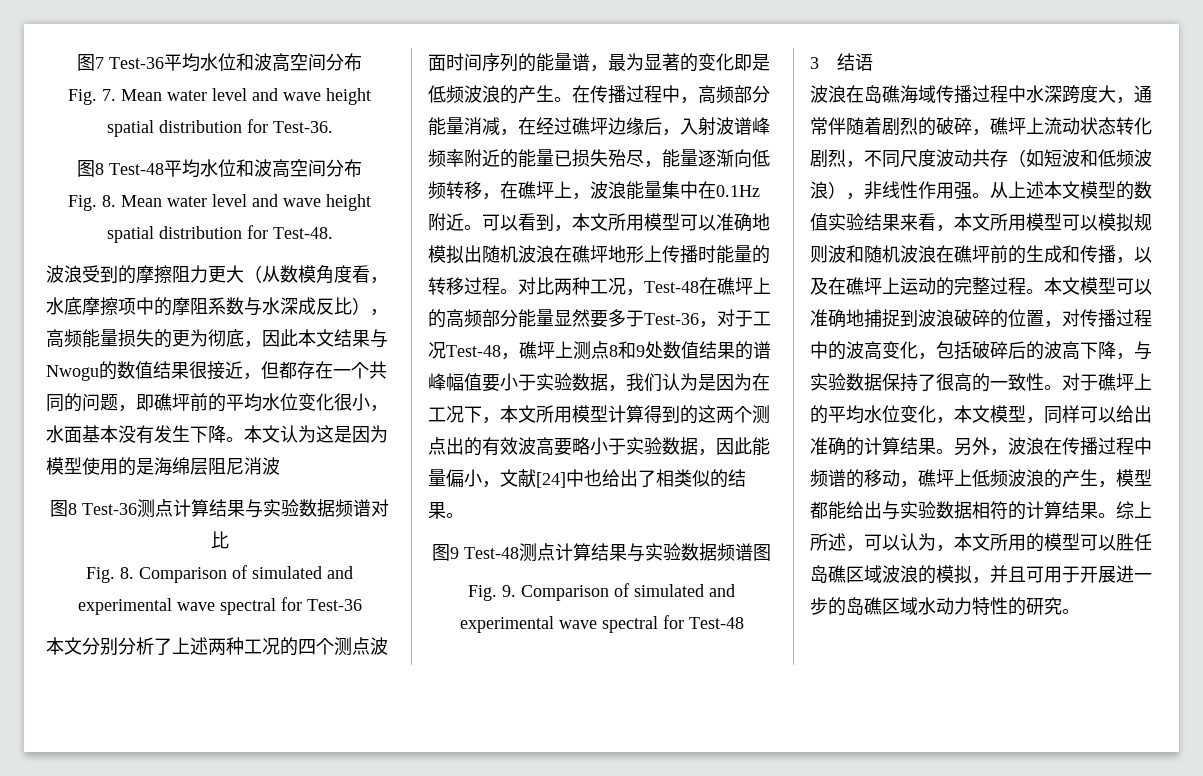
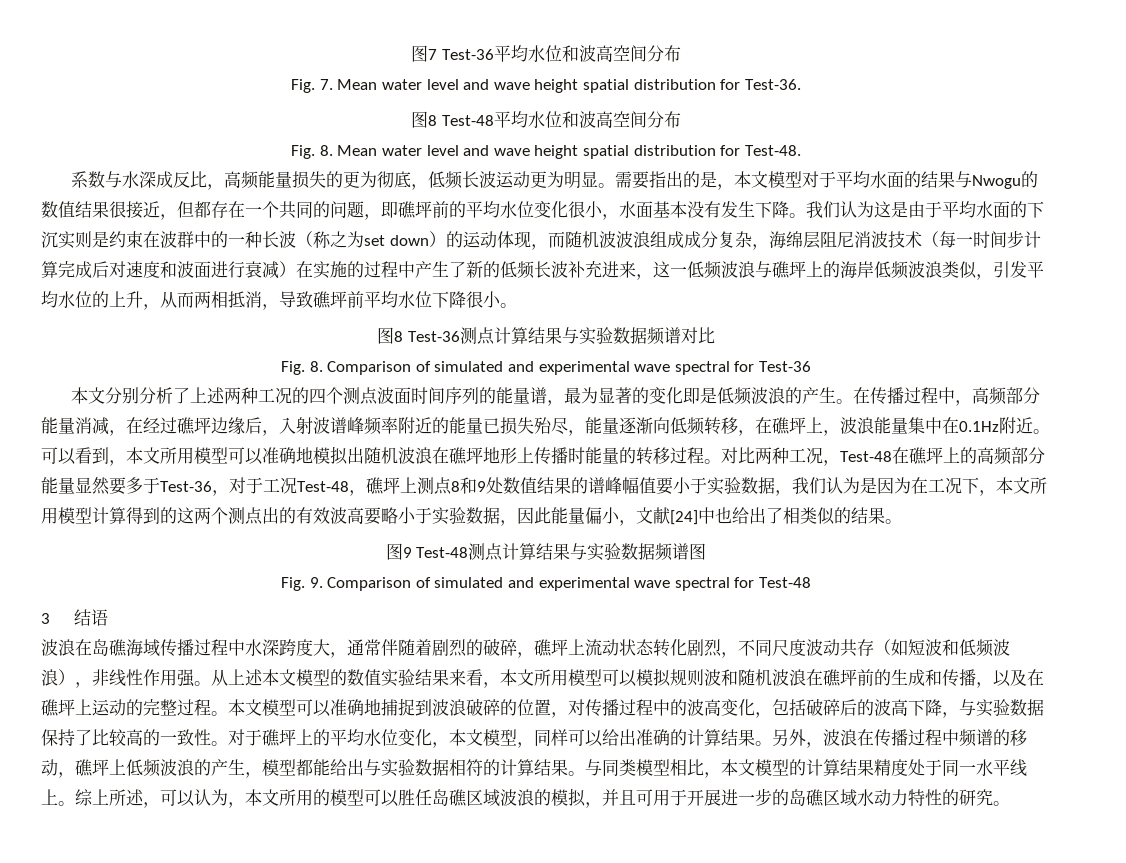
- 波浪受到的摩擦阻力更大（从数模角度看，水底摩擦项中的摩阻系数与水深成反比），高频能量损失的更为彻底，因此本文结果与Nwogu的数值结果很接近，但都存在一个共同的问题，即礁坪前的平均水位变化很小，水面基本没有发生下降。
+ 系数与水深成反比，高频能量损失的更为彻底，低频长波运动更为明显。需要指出的是，本文模型对于平均水面的结果与Nwogu的数值结果很接近，但都存在一个共同的问题，即礁坪前的平均水位变化很小，水面基本没有发生下降。
- 本文认为这是因为模型使用的是海绵层阻尼消波
+ 我们认为这是由于平均水面的下沉实则是约束在波群中的一种长波（称之为set down）的运动体现，而随机波波浪组成成分复杂，海绵层阻尼消波技术（每一时间步计算完成后对速度和波面进行衰减）在实施的过程中产生了新的低频长波补充进来，这一低频波浪与礁坪上的海岸低频波浪类似，引发平均水位的上升，从而两相抵消，导致礁坪前平均水位下降很小。
- 本文模型可以准确地捕捉到波浪破碎的位置，对传播过程中的波高变化，包括破碎后的波高下降，与实验数据保持了很高的一致性。
+ 本文模型可以准确地捕捉到波浪破碎的位置，对传播过程中的波高变化，包括破碎后的波高下降，与实验数据保持了比较高的一致性。
+ 与同类模型相比，本文模型的计算结果精度处于同一水平线上。

